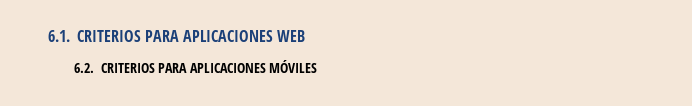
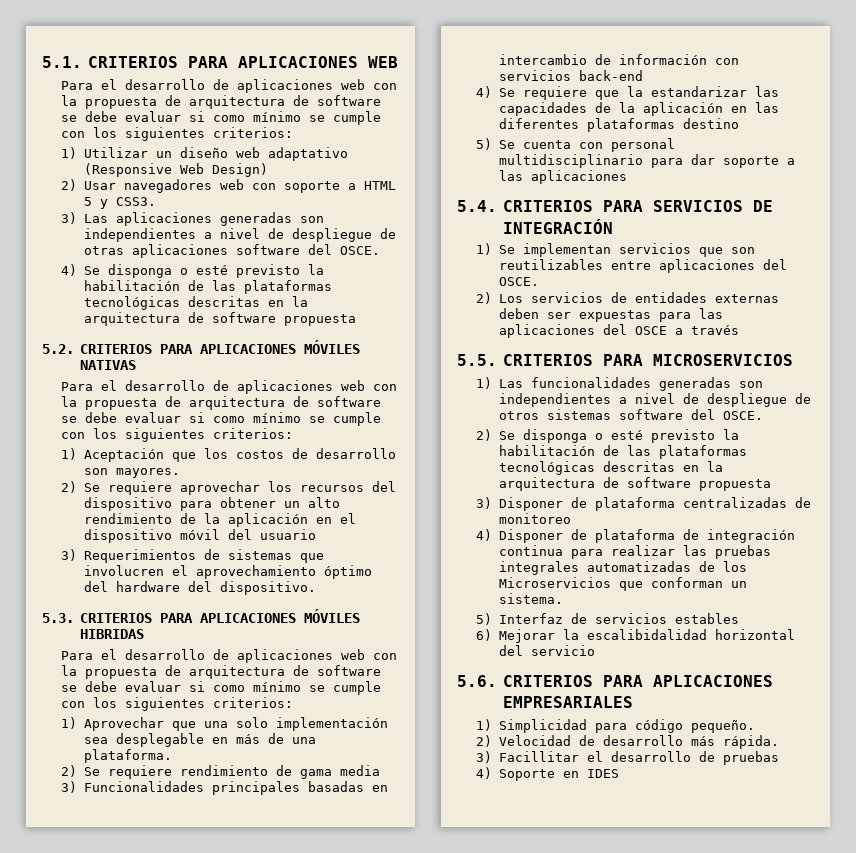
- 6.1. CRITERIOS PARA APLICACIONES WEB
- 6.2. CRITERIOS PARA APLICACIONES MÓVILES
+ 5.1. CRITERIOS PARA APLICACIONES WEB
+ Para el desarrollo de aplicaciones web con la propuesta de arquitectura de software se debe evaluar si como mínimo se cumple con los siguientes criterios:
+ 1) Utilizar un diseño web adaptativo (Responsive Web Design)
+ 2) Usar navegadores web con soporte a HTML 5 y CSS3.
+ 3) Las aplicaciones generadas son independientes a nivel de despliegue de otras aplicaciones software del OSCE.
+ 4) Se disponga o esté previsto la habilitación de las plataformas tecnológicas descritas en la arquitectura de software propuesta
+ 5.2. CRITERIOS PARA APLICACIONES MÓVILES NATIVAS
+ Para el desarrollo de aplicaciones web con la propuesta de arquitectura de software se debe evaluar si como mínimo se cumple con los siguientes criterios:
+ 1) Aceptación que los costos de desarrollo son mayores.
+ 2) Se requiere aprovechar los recursos del dispositivo para obtener un alto rendimiento de la aplicación en el dispositivo móvil del usuario
+ 3) Requerimientos de sistemas que involucren el aprovechamiento óptimo del hardware del dispositivo.
+ 5.3. CRITERIOS PARA APLICACIONES MÓVILES HIBRIDAS
+ Para el desarrollo de aplicaciones web con la propuesta de arquitectura de software se debe evaluar si como mínimo se cumple con los siguientes criterios:
+ 1) Aprovechar que una solo implementación sea desplegable en más de una plataforma.
+ 2) Se requiere rendimiento de gama media
+ 3) Funcionalidades principales basadas en intercambio de información con servicios back-end
+ 4) Se requiere que la estandarizar las capacidades de la aplicación en las diferentes plataformas destino
+ 5) Se cuenta con personal multidisciplinario para dar soporte a las aplicaciones
+ 5.4. CRITERIOS PARA SERVICIOS DE INTEGRACIÓN
+ 1) Se implementan servicios que son reutilizables entre aplicaciones del OSCE.
+ 2) Los servicios de entidades externas deben ser expuestas para las aplicaciones del OSCE a través
+ 5.5. CRITERIOS PARA MICROSERVICIOS
+ 1) Las funcionalidades generadas son independientes a nivel de despliegue de otros sistemas software del OSCE.
+ 2) Se disponga o esté previsto la habilitación de las plataformas tecnológicas descritas en la arquitectura de software propuesta
+ 3) Disponer de plataforma centralizadas de monitoreo
+ 4) Disponer de plataforma de integración continua para realizar las pruebas integrales automatizadas de los Microservicios que conforman un sistema.
+ 5) Interfaz de servicios estables
+ 6) Mejorar la escalibidalidad horizontal del servicio
+ 5.6. CRITERIOS PARA APLICACIONES EMPRESARIALES
+ 1) Simplicidad para código pequeño.
+ 2) Velocidad de desarrollo más rápida.
+ 3) Facillitar el desarrollo de pruebas
+ 4) Soporte en IDES

